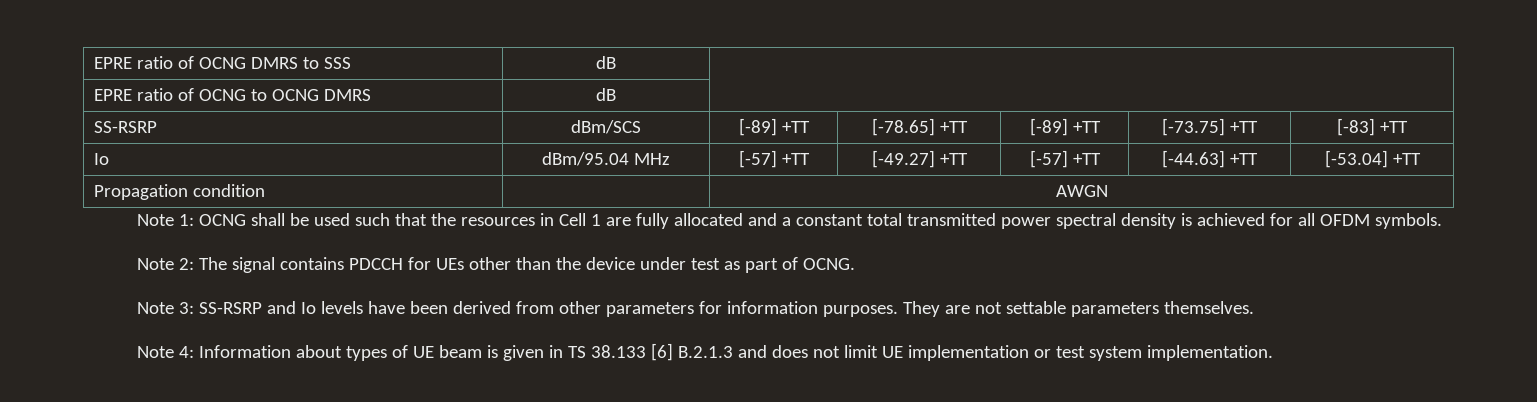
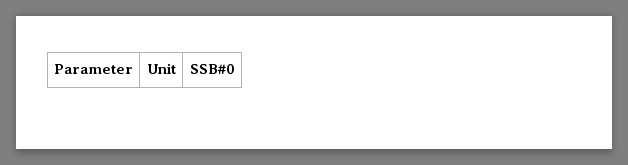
- EPRE ratio of OCNG DMRS to SSS | dB |
- EPRE ratio of OCNG to OCNG DMRS | dB |
- SS-RSRP | dBm/SCS | [-89] +TT | [-78.65] +TT | [-89] +TT | [-73.75] +TT | [-83] +TT
- Io | dBm/95.04 MHz | [-57] +TT | [-49.27] +TT | [-57] +TT | [-44.63] +TT | [-53.04] +TT
- Propagation condition | | AWGN
- Note 1: OCNG shall be used such that the resources in Cell 1 are fully allocated and a constant total transmitted power spectral density is achieved for all OFDM symbols.
- Note 2: The signal contains PDCCH for UEs other than the device under test as part of OCNG.
- Note 3: SS-RSRP and Io levels have been derived from other parameters for information purposes. They are not settable parameters themselves.
- Note 4: Information about types of UE beam is given in TS 38.133 [6] B.2.1.3 and does not limit UE implementation or test system implementation.
+ Parameter | Unit | SSB#0

